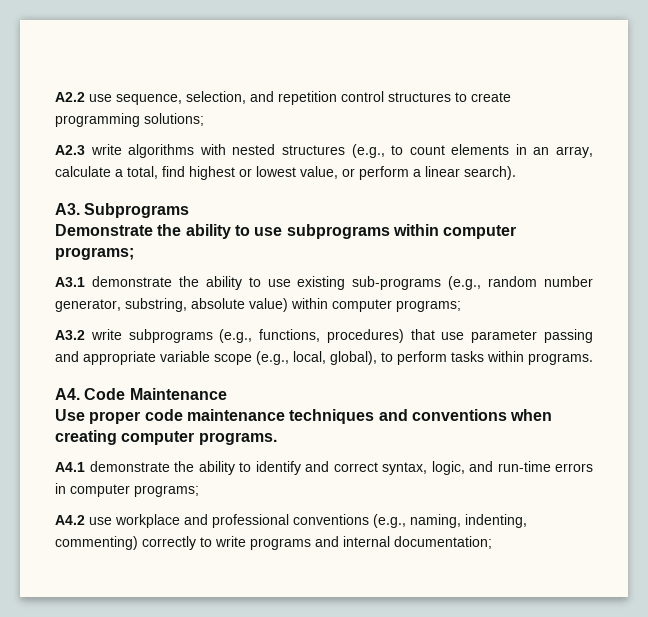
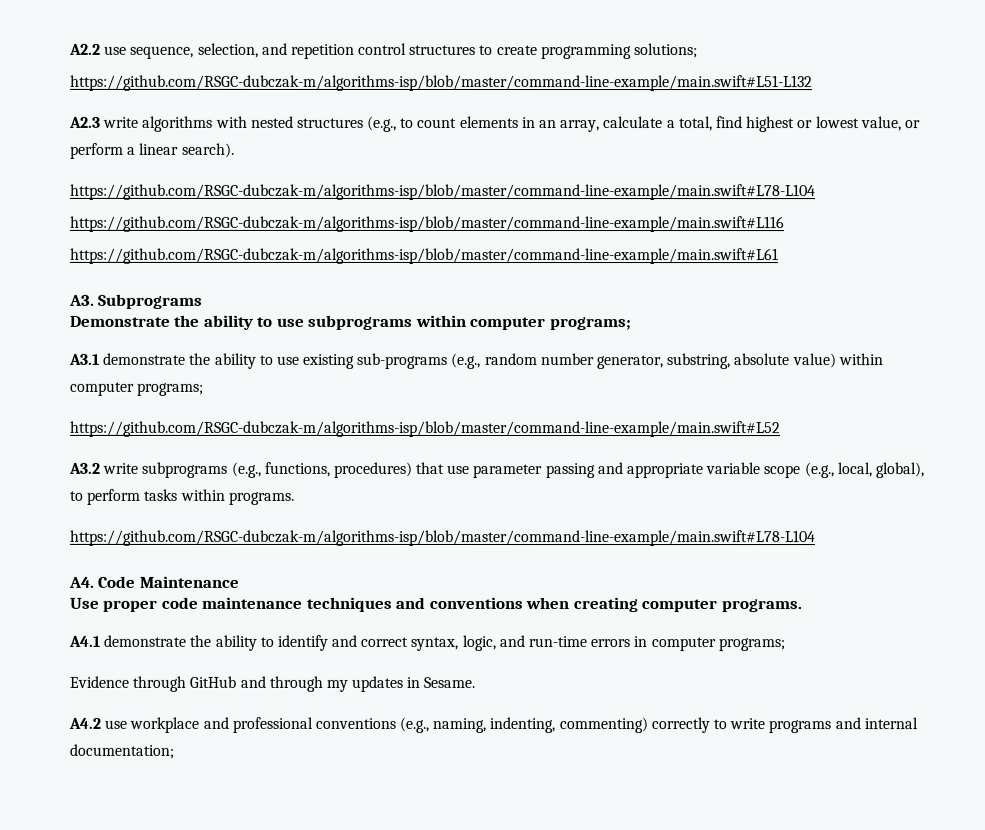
+ https://github.com/RSGC-dubczak-m/algorithms-isp/blob/master/command-line-example/main.swift#L51-L132
  A2.3 write algorithms with nested structures (e.g., to count elements in an array, calculate a total, find highest or lowest value, or perform a linear search).
+ https://github.com/RSGC-dubczak-m/algorithms-isp/blob/master/command-line-example/main.swift#L78-L104
+ https://github.com/RSGC-dubczak-m/algorithms-isp/blob/master/command-line-example/main.swift#L116
+ https://github.com/RSGC-dubczak-m/algorithms-isp/blob/master/command-line-example/main.swift#L61
+ https://github.com/RSGC-dubczak-m/algorithms-isp/blob/master/command-line-example/main.swift#L52
  A3.2 write subprograms (e.g., functions, procedures) that use parameter passing and appropriate variable scope (e.g., local, global), to perform tasks within programs.
+ https://github.com/RSGC-dubczak-m/algorithms-isp/blob/master/command-line-example/main.swift#L78-L104
+ Evidence through GitHub and through my updates in Sesame.

